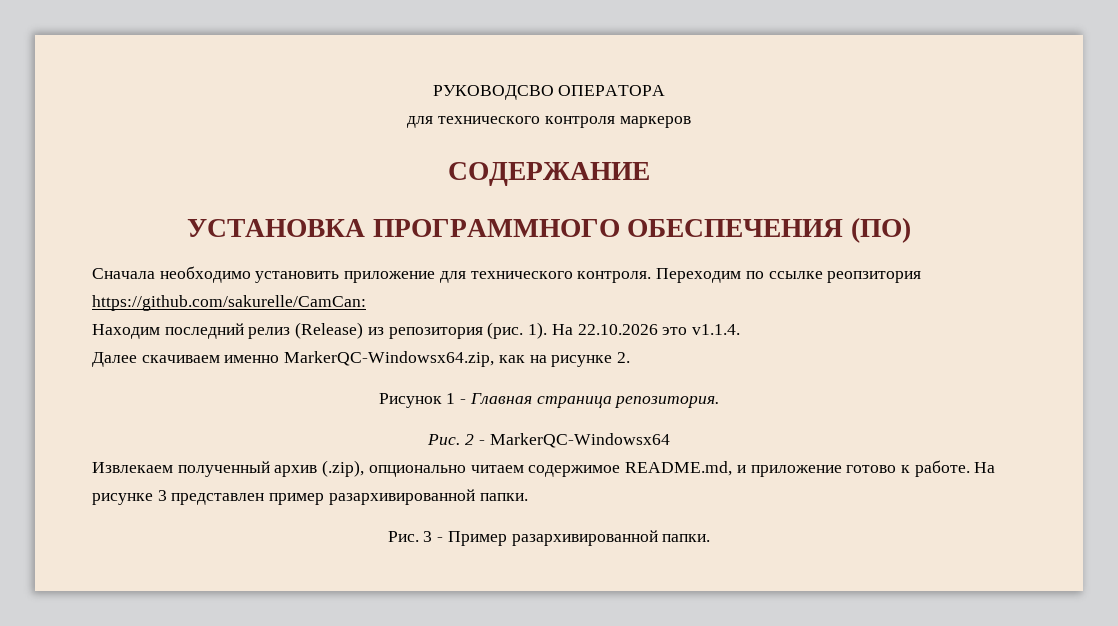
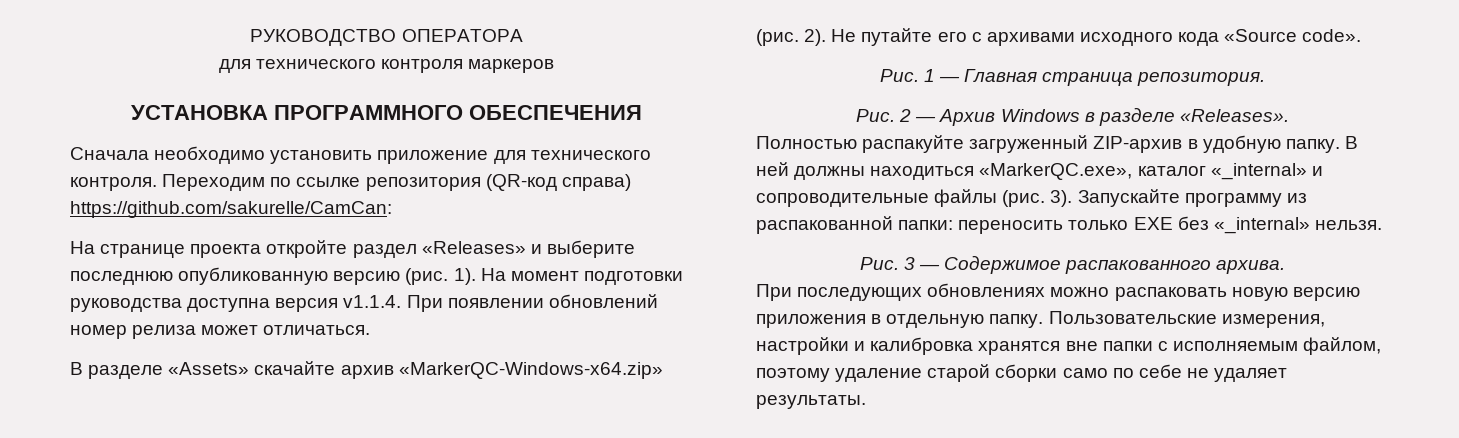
- РУКОВОДСВО ОПЕРАТОРА
+ РУКОВОДСТВО ОПЕРАТОРА
- СОДЕРЖАНИЕ
- УСТАНОВКА ПРОГРАММНОГО ОБЕСПЕЧЕНИЯ (ПО)
+ УСТАНОВКА ПРОГРАММНОГО ОБЕСПЕЧЕНИЯ
- Переходим по ссылке реопзитория https://github.com/sakurelle/CamCan:
- Находим последний релиз (Release) из репозитория (рис. 1). На 22.10.2026 это v1.1.4.
- Далее скачиваем именно MarkerQC-Windowsx64.zip, как на рисунке 2.
- Рисунок 1 - Главная страница репозитория.
+ Переходим по ссылке репозитория (QR-код справа) https://github.com/sakurelle/CamCan:
+ На странице проекта откройте раздел «Releases» и выберите последнюю опубликованную версию (рис. 1). На момент подготовки руководства доступна версия v1.1.4. При появлении обновлений номер релиза может отличаться.
+ В разделе «Assets» скачайте архив «MarkerQC-Windows-x64.zip» (рис. 2). Не путайте его с архивами исходного кода «Source code».
+ Рис. 1 — Главная страница репозитория.
- Рис. 2 - MarkerQC-Windowsx64
- Извлекаем полученный архив (.zip), опционально читаем содержимое README.md, и приложение готово к работе. На рисунке 3 представлен пример разархивированной папки.
- Рис. 3 - Пример разархивированной папки.
+ Рис. 2 — Архив Windows в разделе «Releases».
+ Полностью распакуйте загруженный ZIP-архив в удобную папку. В ней должны находиться «MarkerQC.exe», каталог «_internal» и сопроводительные файлы (рис. 3). Запускайте программу из распакованной папки: переносить только EXE без «_internal» нельзя.
+ Рис. 3 — Содержимое распакованного архива.
+ При последующих обновлениях можно распаковать новую версию приложения в отдельную папку. Пользовательские измерения, настройки и калибровка хранятся вне папки с исполняемым файлом, поэтому удаление старой сборки само по себе не удаляет результаты.

